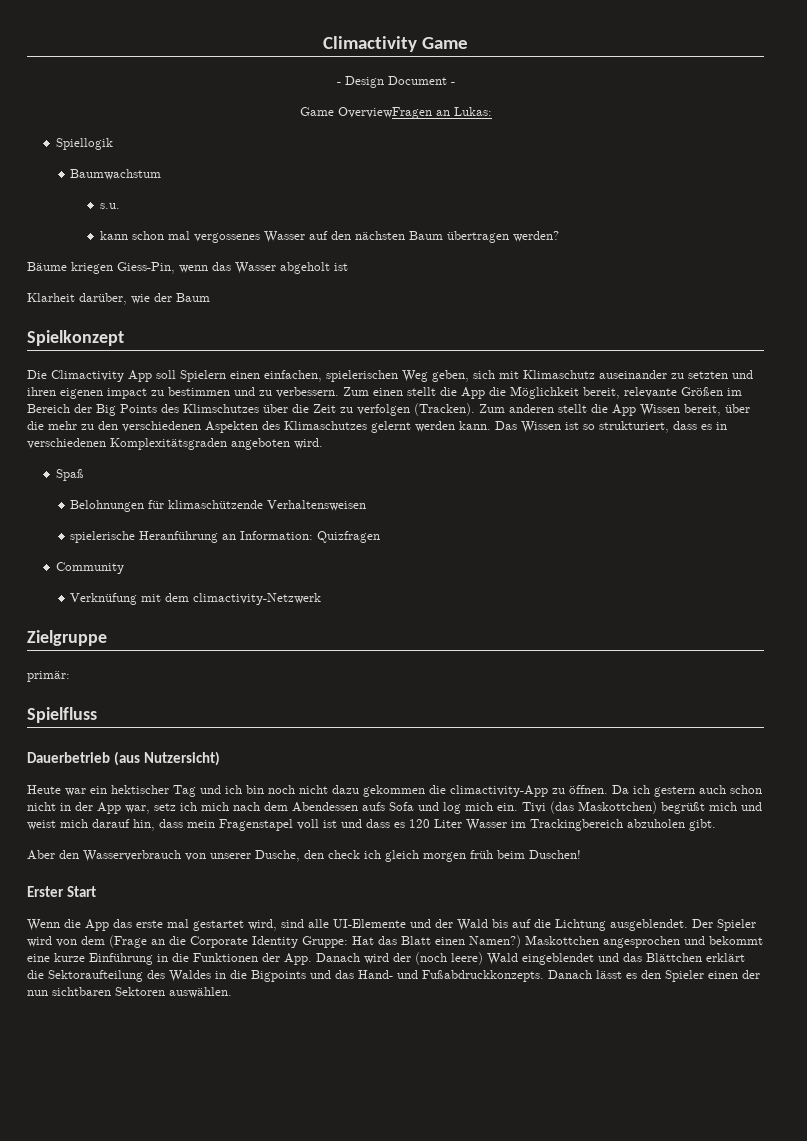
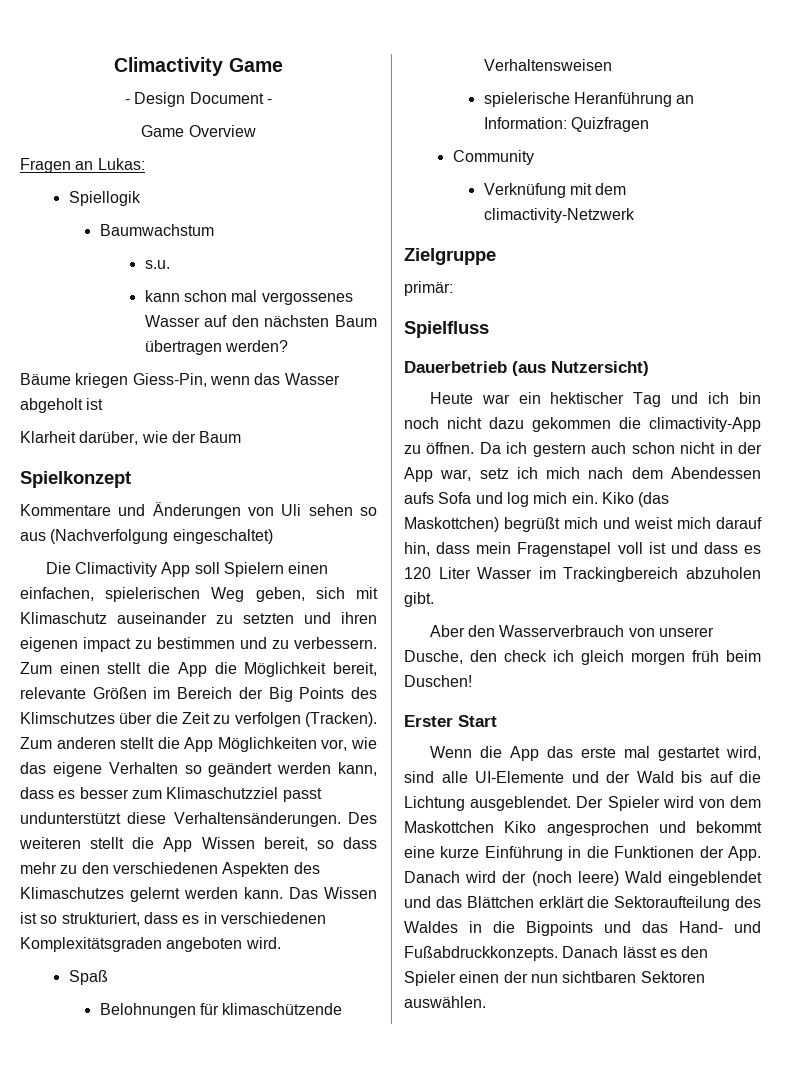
- Game OverviewFragen an Lukas:
+ Game Overview
+ Fragen an Lukas:
+ Kommentare und Änderungen von Uli sehen so aus (Nachverfolgung eingeschaltet)
- Zum anderen stellt die App Wissen bereit, über die mehr zu den verschiedenen Aspekten des Klimaschutzes gelernt werden kann.
+ Zum anderen stellt die App Möglichkeiten vor, wie das eigene Verhalten so geändert werden kann, dass es besser zum Klimaschutzziel passt undunterstützt diese Verhaltensänderungen. Des weiteren stellt die App Wissen bereit, so dass mehr zu den verschiedenen Aspekten des Klimaschutzes gelernt werden kann.
- Tivi (das Maskottchen) begrüßt mich und weist mich darauf hin, dass mein Fragenstapel voll ist und dass es 120 Liter Wasser im Trackingbereich abzuholen gibt.
+ Kiko (das Maskottchen) begrüßt mich und weist mich darauf hin, dass mein Fragenstapel voll ist und dass es 120 Liter Wasser im Trackingbereich abzuholen gibt.
- Der Spieler wird von dem (Frage an die Corporate Identity Gruppe: Hat das Blatt einen Namen?) Maskottchen angesprochen und bekommt eine kurze Einführung in die Funktionen der App. Danach wird der (noch leere) Wald eingeblendet und das Blättchen erklärt die Sektoraufteilung des Waldes in die Bigpoints und das Hand- und Fußabdruckkonzepts.
+ Der Spieler wird von dem Maskottchen Kiko angesprochen und bekommt eine kurze Einführung in die Funktionen der App. Danach wird der (noch leere) Wald eingeblendet und das Blättchen erklärt die Sektoraufteilung des Waldes in die Bigpoints und das Hand- und Fußabdruckkonzepts.

